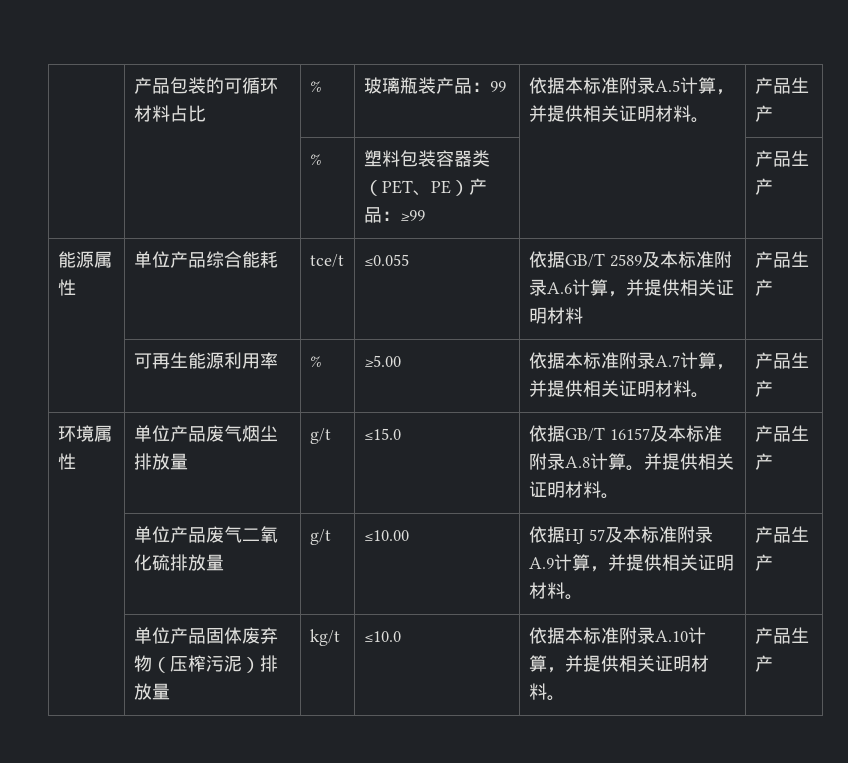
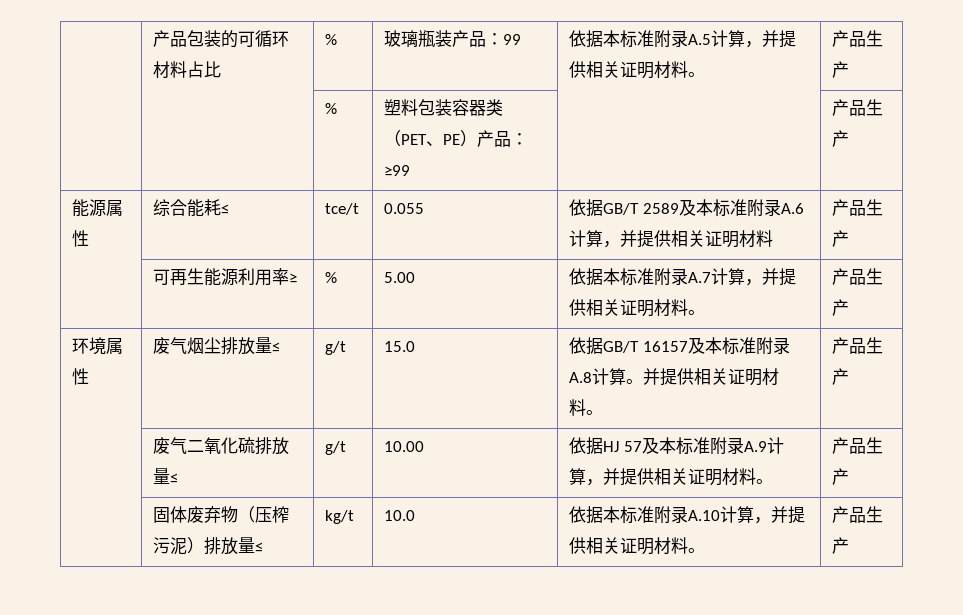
- 能源属性 | 单位产品综合能耗 | tce/t | ≤0.055 | 依据GB/T 2589及本标准附录A.6计算，并提供相关证明材料 | 产品生产
+ 能源属性 | 综合能耗≤ | tce/t | 0.055 | 依据GB/T 2589及本标准附录A.6计算，并提供相关证明材料 | 产品生产
- | 可再生能源利用率 | % | ≥5.00 | 依据本标准附录A.7计算，并提供相关证明材料。 | 产品生产
+ | 可再生能源利用率≥ | % | 5.00 | 依据本标准附录A.7计算，并提供相关证明材料。 | 产品生产
- 环境属性 | 单位产品废气烟尘排放量 | g/t | ≤15.0 | 依据GB/T 16157及本标准附录A.8计算。并提供相关证明材料。 | 产品生产
+ 环境属性 | 废气烟尘排放量≤ | g/t | 15.0 | 依据GB/T 16157及本标准附录A.8计算。并提供相关证明材料。 | 产品生产
- | 单位产品废气二氧化硫排放量 | g/t | ≤10.00 | 依据HJ 57及本标准附录A.9计算，并提供相关证明材料。 | 产品生产
+ | 废气二氧化硫排放量≤ | g/t | 10.00 | 依据HJ 57及本标准附录A.9计算，并提供相关证明材料。 | 产品生产
- | 单位产品固体废弃物（压榨污泥）排放量 | kg/t | ≤10.0 | 依据本标准附录A.10计算，并提供相关证明材料。 | 产品生产
+ | 固体废弃物（压榨污泥）排放量≤ | kg/t | 10.0 | 依据本标准附录A.10计算，并提供相关证明材料。 | 产品生产

